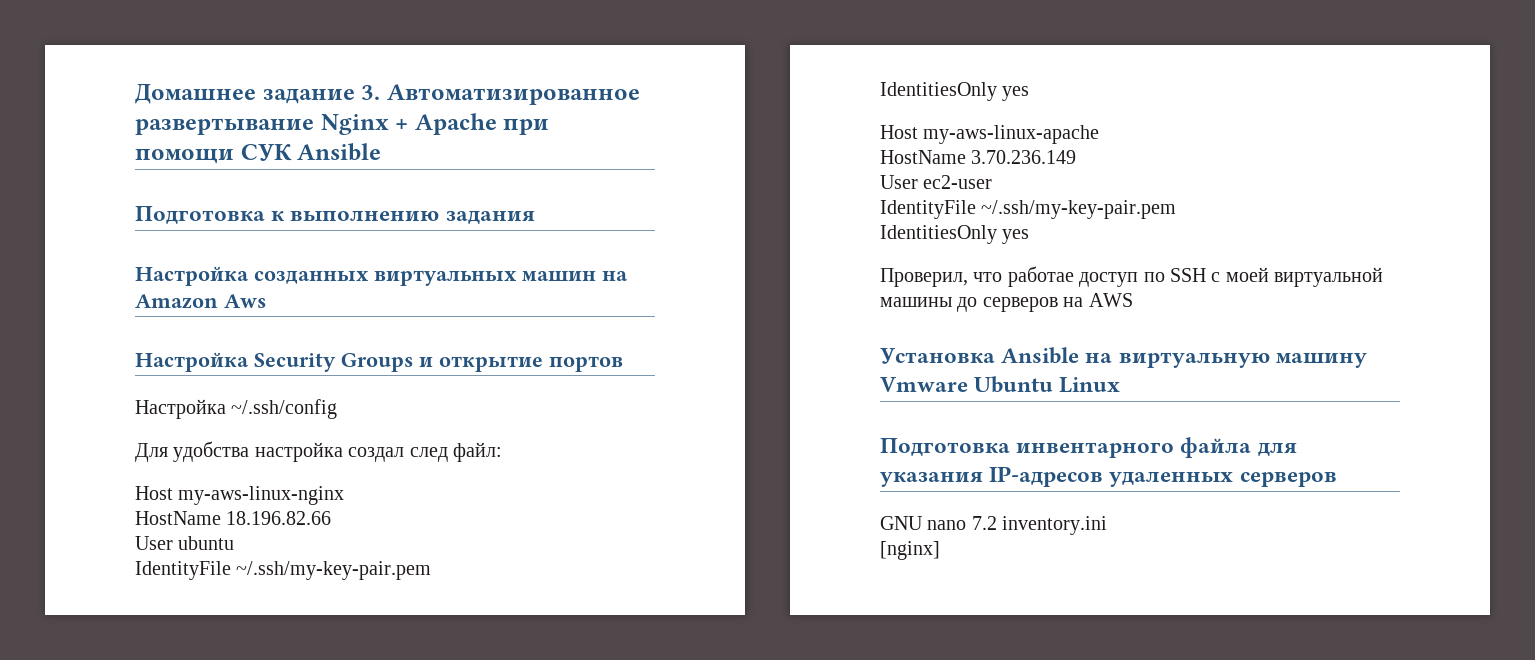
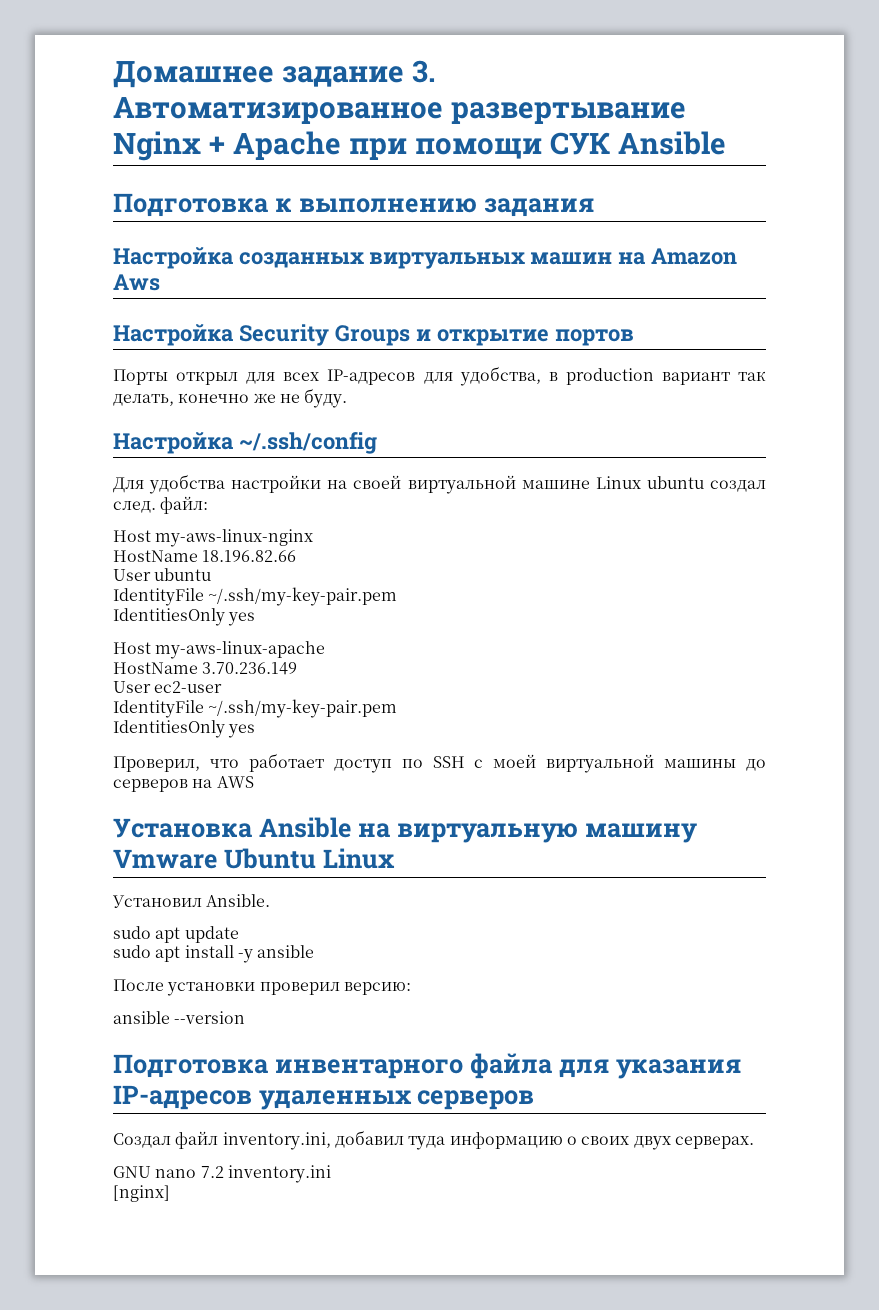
+ Порты открыл для всех IP-адресов для удобства, в production вариант так делать, конечно же не буду.
  Настройка ~/.ssh/config
- Для удобства настройка создал след файл:
+ Для удобства настройки на своей виртуальной машине Linux ubuntu создал след. файл:
- Проверил, что работае доступ по SSH с моей виртуальной машины до серверов на AWS
+ Проверил, что работает доступ по SSH с моей виртуальной машины до серверов на AWS
+ Установил Ansible.
+ sudo apt update
+ sudo apt install -y ansible
+ После установки проверил версию:
+ ansible --version
+ Создал файл inventory.ini, добавил туда информацию о своих двух серверах.

